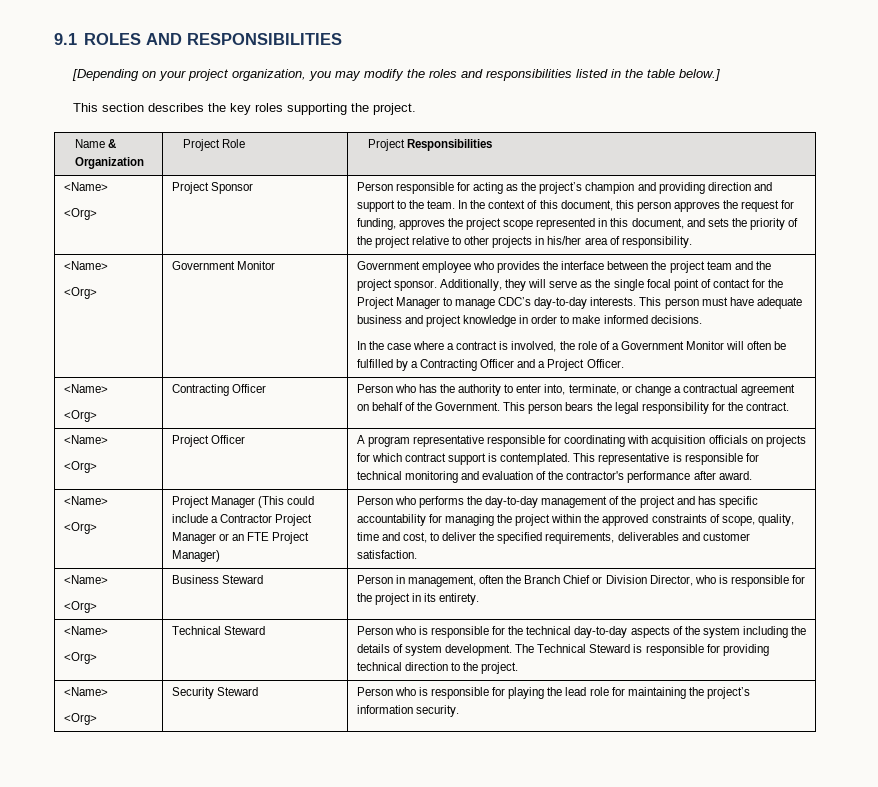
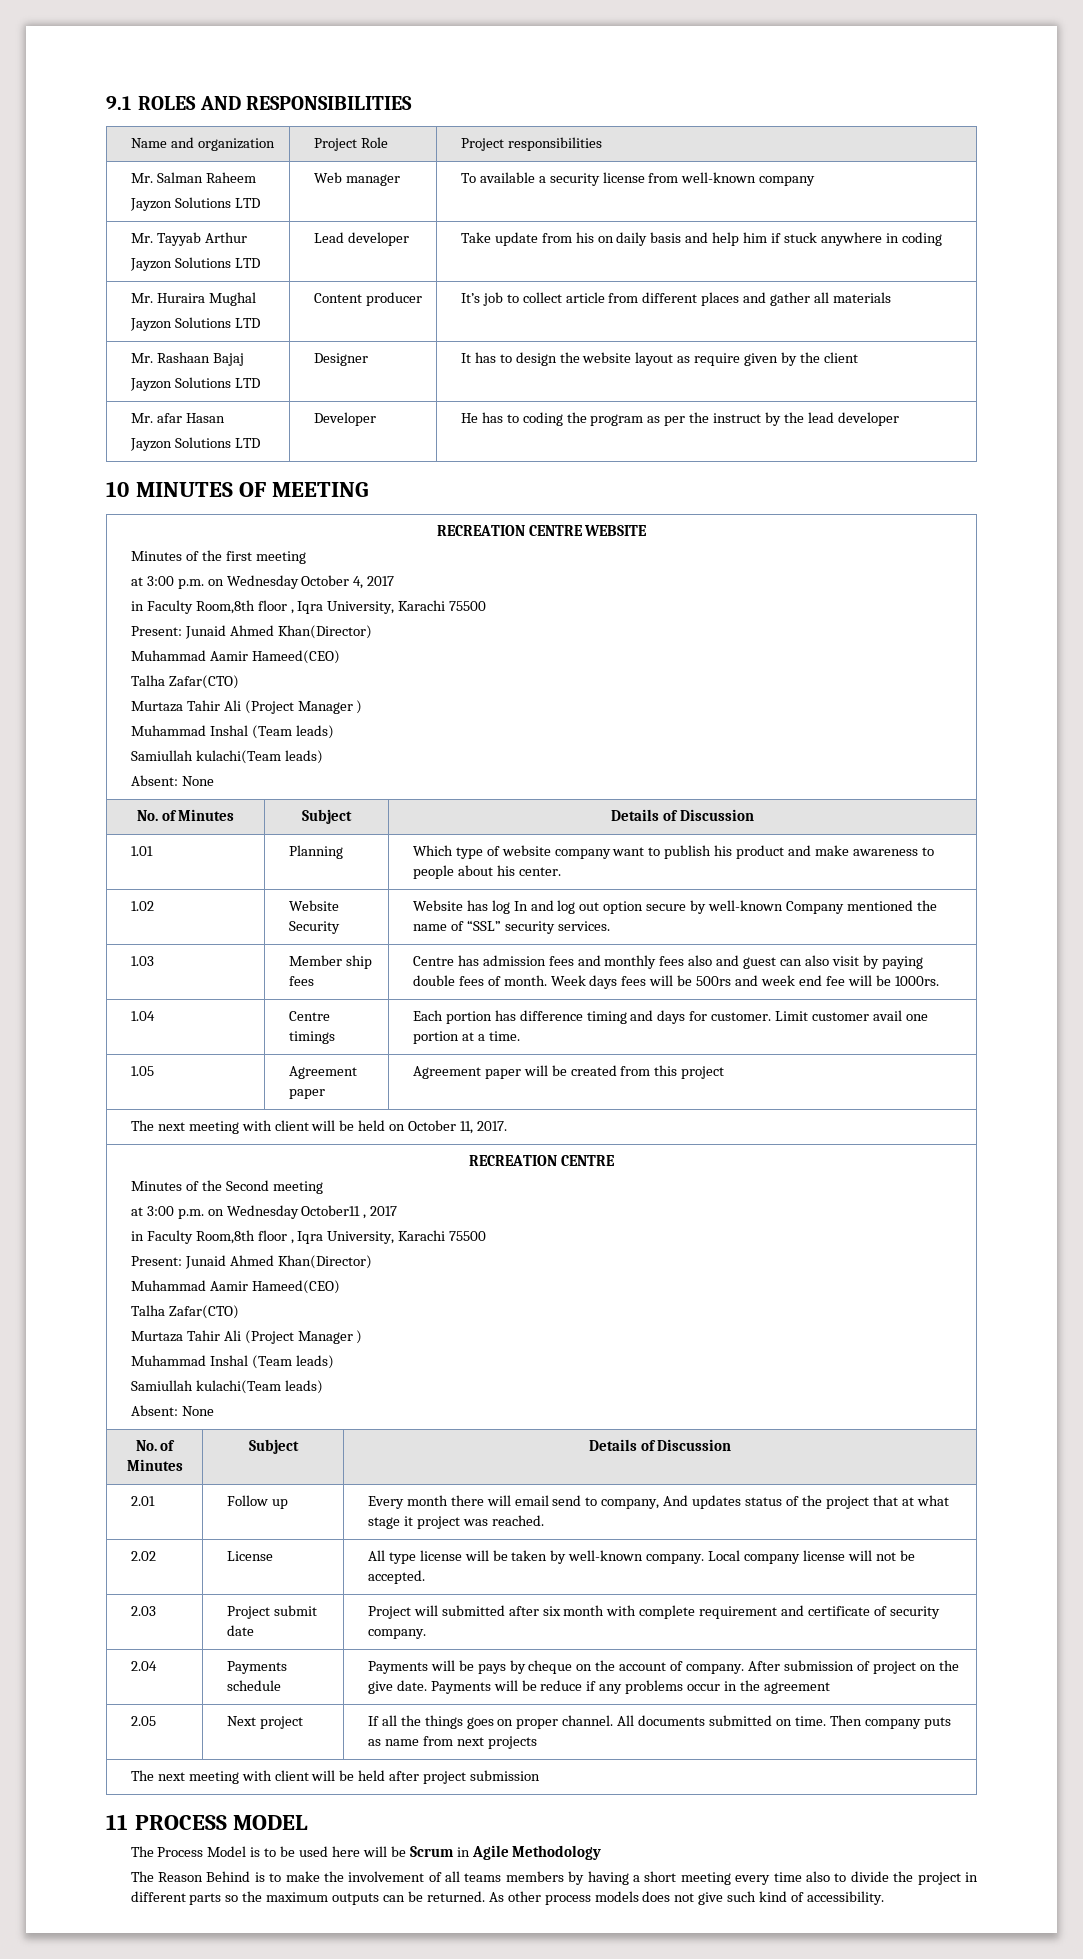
- [Depending on your project organization, you may modify the roles and responsibilities listed in the table below.]
- This section describes the key roles supporting the project.
- Name & Organization | Project Role | Project Responsibilities
- <Name>
- <Org> | Project Sponsor | Person responsible for acting as the project’s champion and providing direction and support to the team. In the context of this document, this person approves the request for funding, approves the project scope represented in this document, and sets the priority of the project relative to other projects in his/her area of responsibility.
- <Name>
- <Org> | Government Monitor | Government employee who provides the interface between the project team and the project sponsor. Additionally, they will serve as the single focal point of contact for the Project Manager to manage CDC’s day-to-day interests. This person must have adequate business and project knowledge in order to make informed decisions.
- In the case where a contract is involved, the role of a Government Monitor will often be fulfilled by a Contracting Officer and a Project Officer.
- <Name>
- <Org> | Contracting Officer | Person who has the authority to enter into, terminate, or change a contractual agreement on behalf of the Government. This person bears the legal responsibility for the contract.
- <Name>
- <Org> | Project Officer | A program representative responsible for coordinating with acquisition officials on projects for which contract support is contemplated. This representative is responsible for technical monitoring and evaluation of the contractor's performance after award.
- <Name>
- <Org> | Project Manager (This could include a Contractor Project Manager or an FTE Project Manager) | Person who performs the day-to-day management of the project and has specific accountability for managing the project within the approved constraints of scope, quality, time and cost, to deliver the specified requirements, deliverables and customer satisfaction.
- <Name>
- <Org> | Business Steward | Person in management, often the Branch Chief or Division Director, who is responsible for the project in its entirety.
- <Name>
- <Org> | Technical Steward | Person who is responsible for the technical day-to-day aspects of the system including the details of system development. The Technical Steward is responsible for providing technical direction to the project.
- <Name>
- <Org> | Security Steward | Person who is responsible for playing the lead role for maintaining the project’s information security.
+ Name and organization | Project Role | Project responsibilities
+ Mr. Salman Raheem
+ Jayzon Solutions LTD | Web manager | To available a security license from well-known company
+ Mr. Tayyab Arthur
+ Jayzon Solutions LTD | Lead developer | Take update from his on daily basis and help him if stuck anywhere in coding
+ Mr. Huraira Mughal
+ Jayzon Solutions LTD | Content producer | It’s job to collect article from different places and gather all materials
+ Mr. Rashaan Bajaj
+ Jayzon Solutions LTD | Designer | It has to design the website layout as require given by the client
+ Mr. afar Hasan
+ Jayzon Solutions LTD | Developer | He has to coding the program as per the instruct by the lead developer
+ 10 MINUTES OF MEETING
+ RECREATION CENTRE WEBSITE
+ Minutes of the first meeting
+ at 3:00 p.m. on Wednesday October 4, 2017
+ in Faculty Room,8th floor , Iqra University, Karachi 75500
+ Present: Junaid Ahmed Khan(Director)
+ Muhammad Aamir Hameed(CEO)
+ Talha Zafar(CTO)
+ Murtaza Tahir Ali (Project Manager )
+ Muhammad Inshal (Team leads)
+ Samiullah kulachi(Team leads)
+ Absent: None
+ No. of Minutes | Subject | Details of Discussion
+ 1.01 | Planning | Which type of website company want to publish his product and make awareness to people about his center.
+ 1.02 | Website Security | Website has log In and log out option secure by well-known Company mentioned the name of “SSL” security services.
+ 1.03 | Member ship fees | Centre has admission fees and monthly fees also and guest can also visit by paying double fees of month. Week days fees will be 500rs and week end fee will be 1000rs.
+ 1.04 | Centre timings | Each portion has difference timing and days for customer. Limit customer avail one portion at a time.
+ 1.05 | Agreement paper | Agreement paper will be created from this project
+ The next meeting with client will be held on October 11, 2017.
+ RECREATION CENTRE
+ Minutes of the Second meeting
+ at 3:00 p.m. on Wednesday October11 , 2017
+ in Faculty Room,8th floor , Iqra University, Karachi 75500
+ Present: Junaid Ahmed Khan(Director)
+ Muhammad Aamir Hameed(CEO)
+ Talha Zafar(CTO)
+ Murtaza Tahir Ali (Project Manager )
+ Muhammad Inshal (Team leads)
+ Samiullah kulachi(Team leads)
+ Absent: None
+ No. of Minutes | Subject | Details of Discussion
+ 2.01 | Follow up | Every month there will email send to company, And updates status of the project that at what stage it project was reached.
+ 2.02 | License | All type license will be taken by well-known company. Local company license will not be accepted.
+ 2.03 | Project submit date | Project will submitted after six month with complete requirement and certificate of security company.
+ 2.04 | Payments schedule | Payments will be pays by cheque on the account of company. After submission of project on the give date. Payments will be reduce if any problems occur in the agreement
+ 2.05 | Next project | If all the things goes on proper channel. All documents submitted on time. Then company puts as name from next projects
+ The next meeting with client will be held after project submission
+ 11 PROCESS MODEL
+ The Process Model is to be used here will be Scrum in Agile Methodology
+ The Reason Behind is to make the involvement of all teams members by having a short meeting every time also to divide the project in different parts so the maximum outputs can be returned. As other process models does not give such kind of accessibility.

